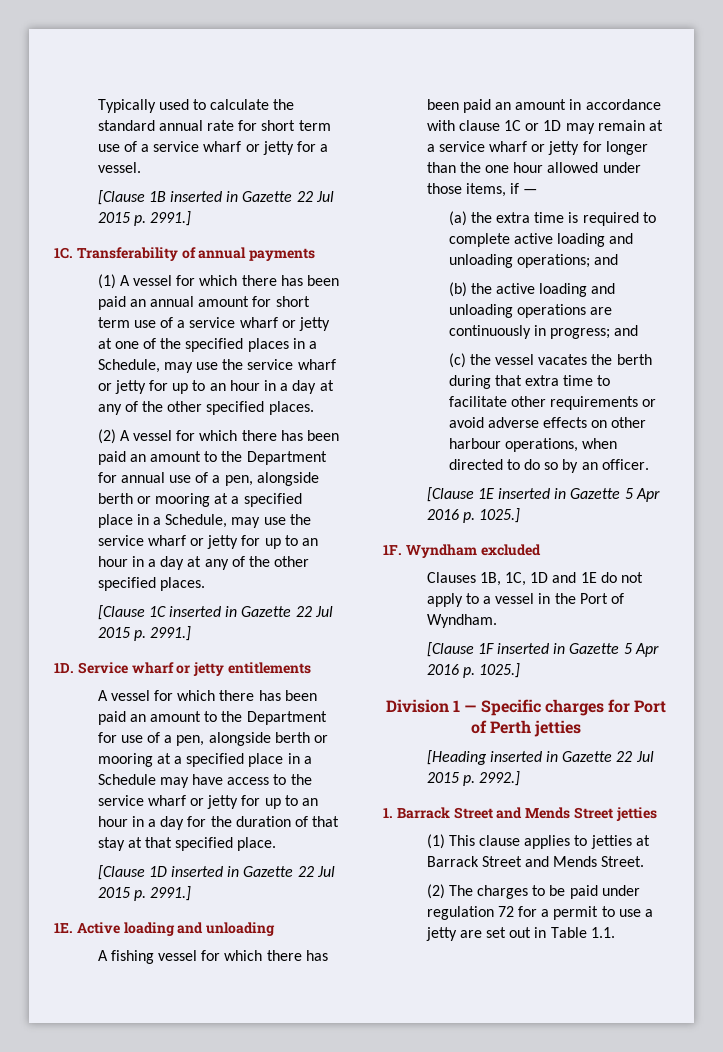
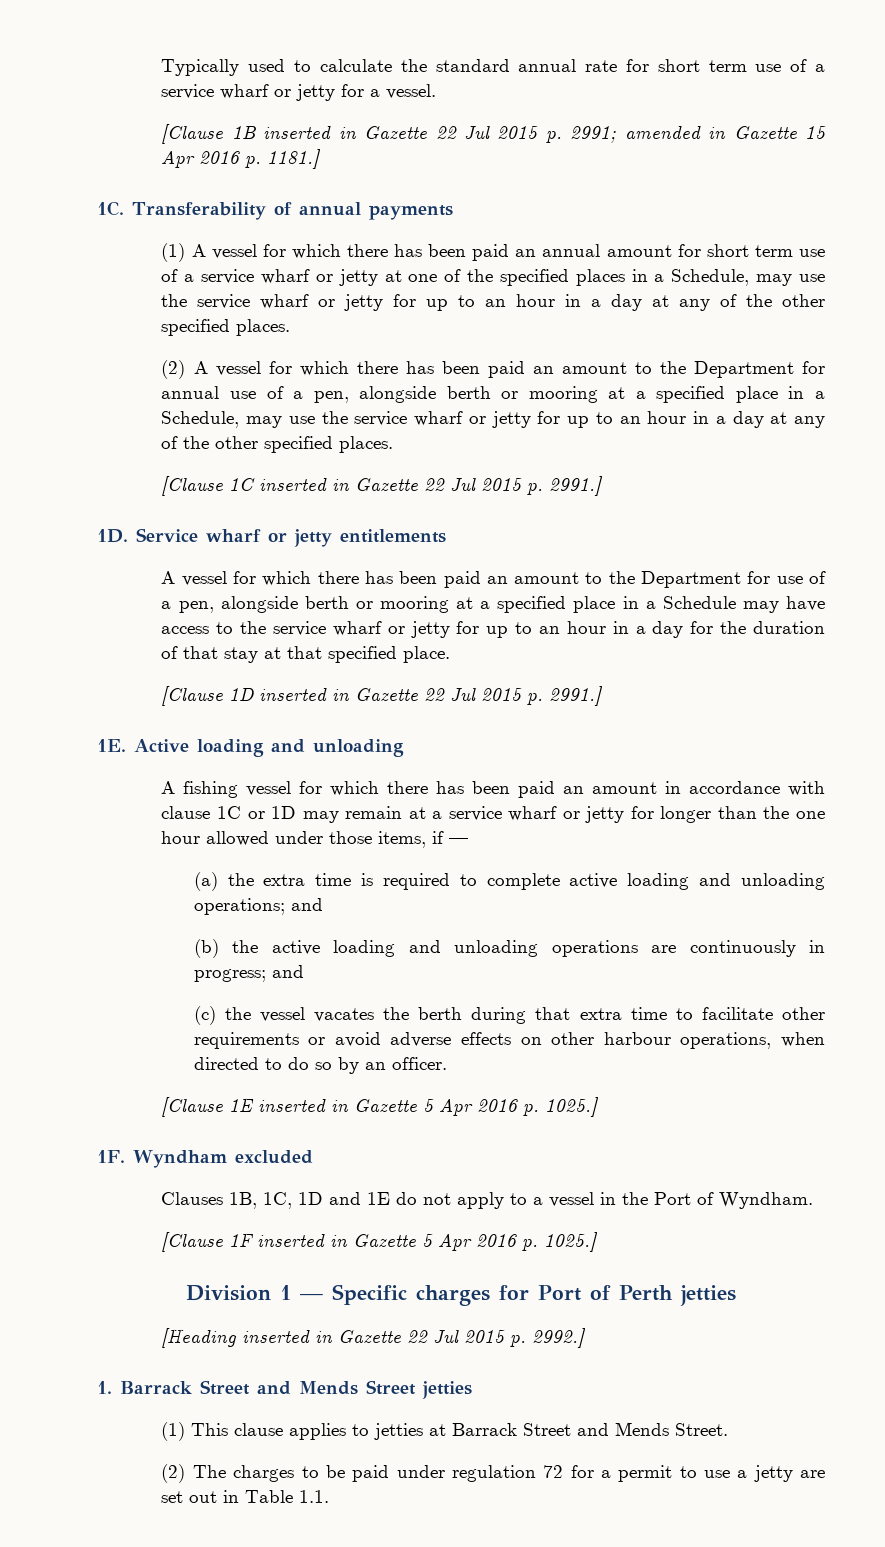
- [Clause 1B inserted in Gazette 22 Jul 2015 p. 2991.]
+ [Clause 1B inserted in Gazette 22 Jul 2015 p. 2991; amended in Gazette 15 Apr 2016 p. 1181.]

